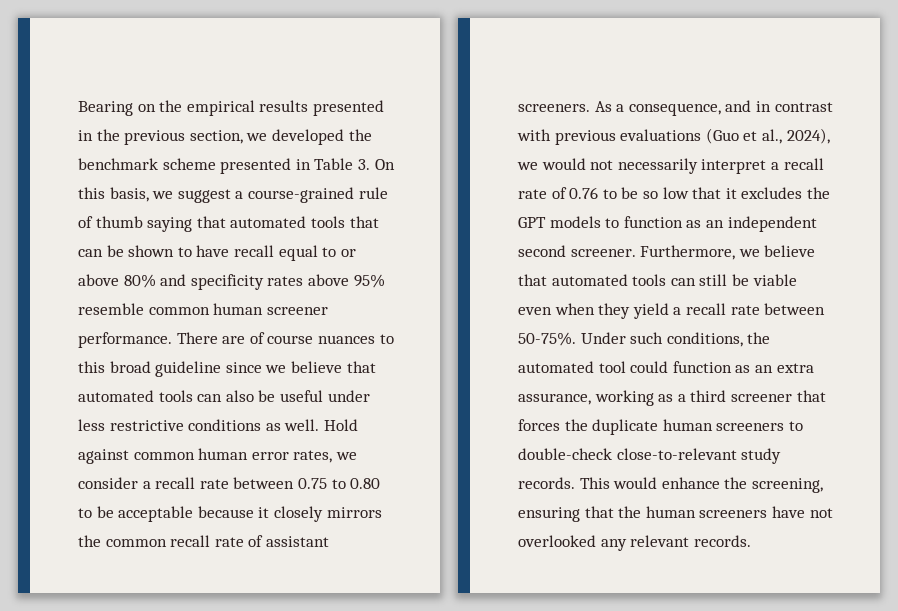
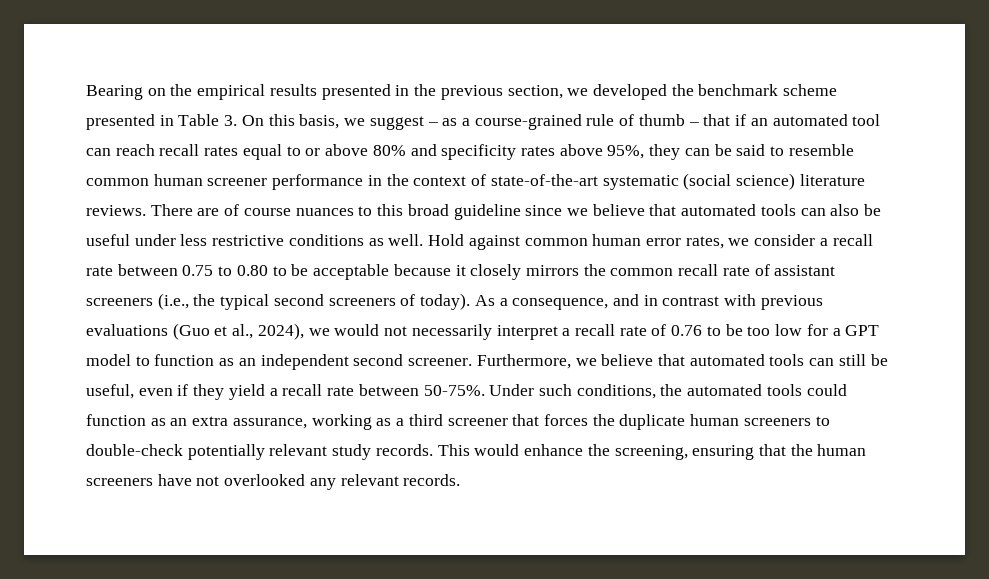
- Bearing on the empirical results presented in the previous section, we developed the benchmark scheme presented in Table 3. On this basis, we suggest a course-grained rule of thumb saying that automated tools that can be shown to have recall equal to or above 80% and specificity rates above 95% resemble common human screener performance.
+ Bearing on the empirical results presented in the previous section, we developed the benchmark scheme presented in Table 3. On this basis, we suggest – as a course-grained rule of thumb – that if an automated tool can reach recall rates equal to or above 80% and specificity rates above 95%, they can be said to resemble common human screener performance in the context of state-of-the-art systematic (social science) literature reviews.
- Hold against common human error rates, we consider a recall rate between 0.75 to 0.80 to be acceptable because it closely mirrors the common recall rate of assistant screeners.
+ Hold against common human error rates, we consider a recall rate between 0.75 to 0.80 to be acceptable because it closely mirrors the common recall rate of assistant screeners (i.e., the typical second screeners of today).
- As a consequence, and in contrast with previous evaluations (Guo et al., 2024), we would not necessarily interpret a recall rate of 0.76 to be so low that it excludes the GPT models to function as an independent second screener.
+ As a consequence, and in contrast with previous evaluations (Guo et al., 2024), we would not necessarily interpret a recall rate of 0.76 to be too low for a GPT model to function as an independent second screener.
- Furthermore, we believe that automated tools can still be viable even when they yield a recall rate between 50-75%.
+ Furthermore, we believe that automated tools can still be useful, even if they yield a recall rate between 50-75%.
- Under such conditions, the automated tool could function as an extra assurance, working as a third screener that forces the duplicate human screeners to double-check close-to-relevant study records.
+ Under such conditions, the automated tools could function as an extra assurance, working as a third screener that forces the duplicate human screeners to double-check potentially relevant study records.

